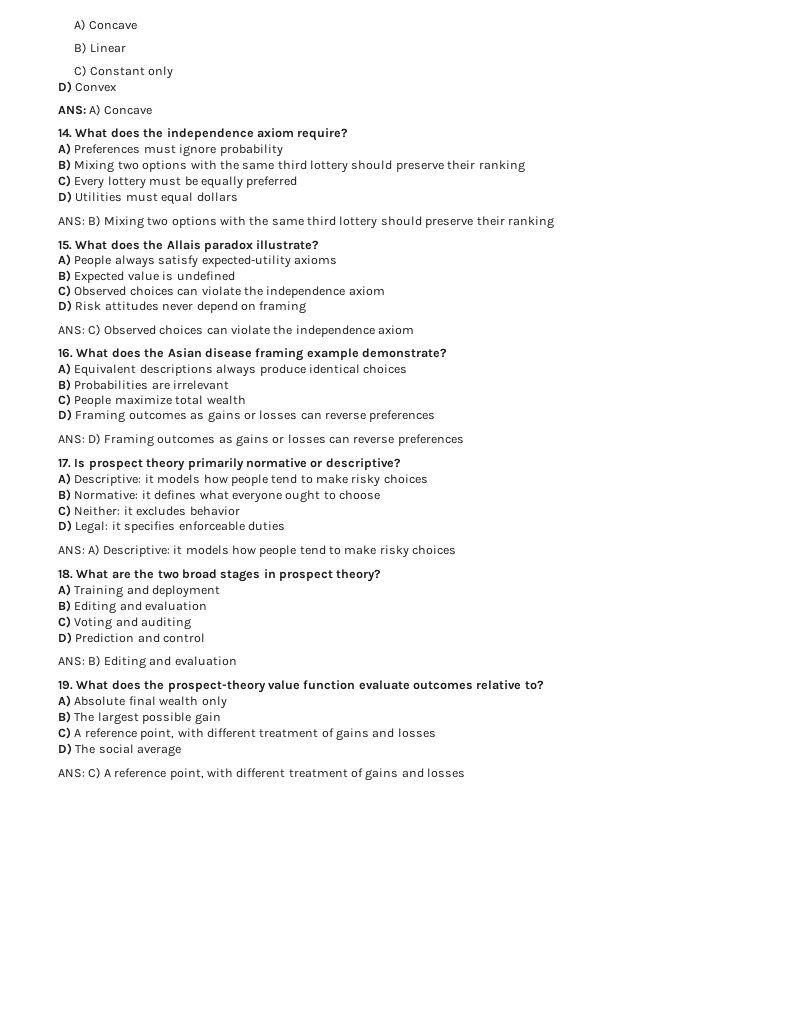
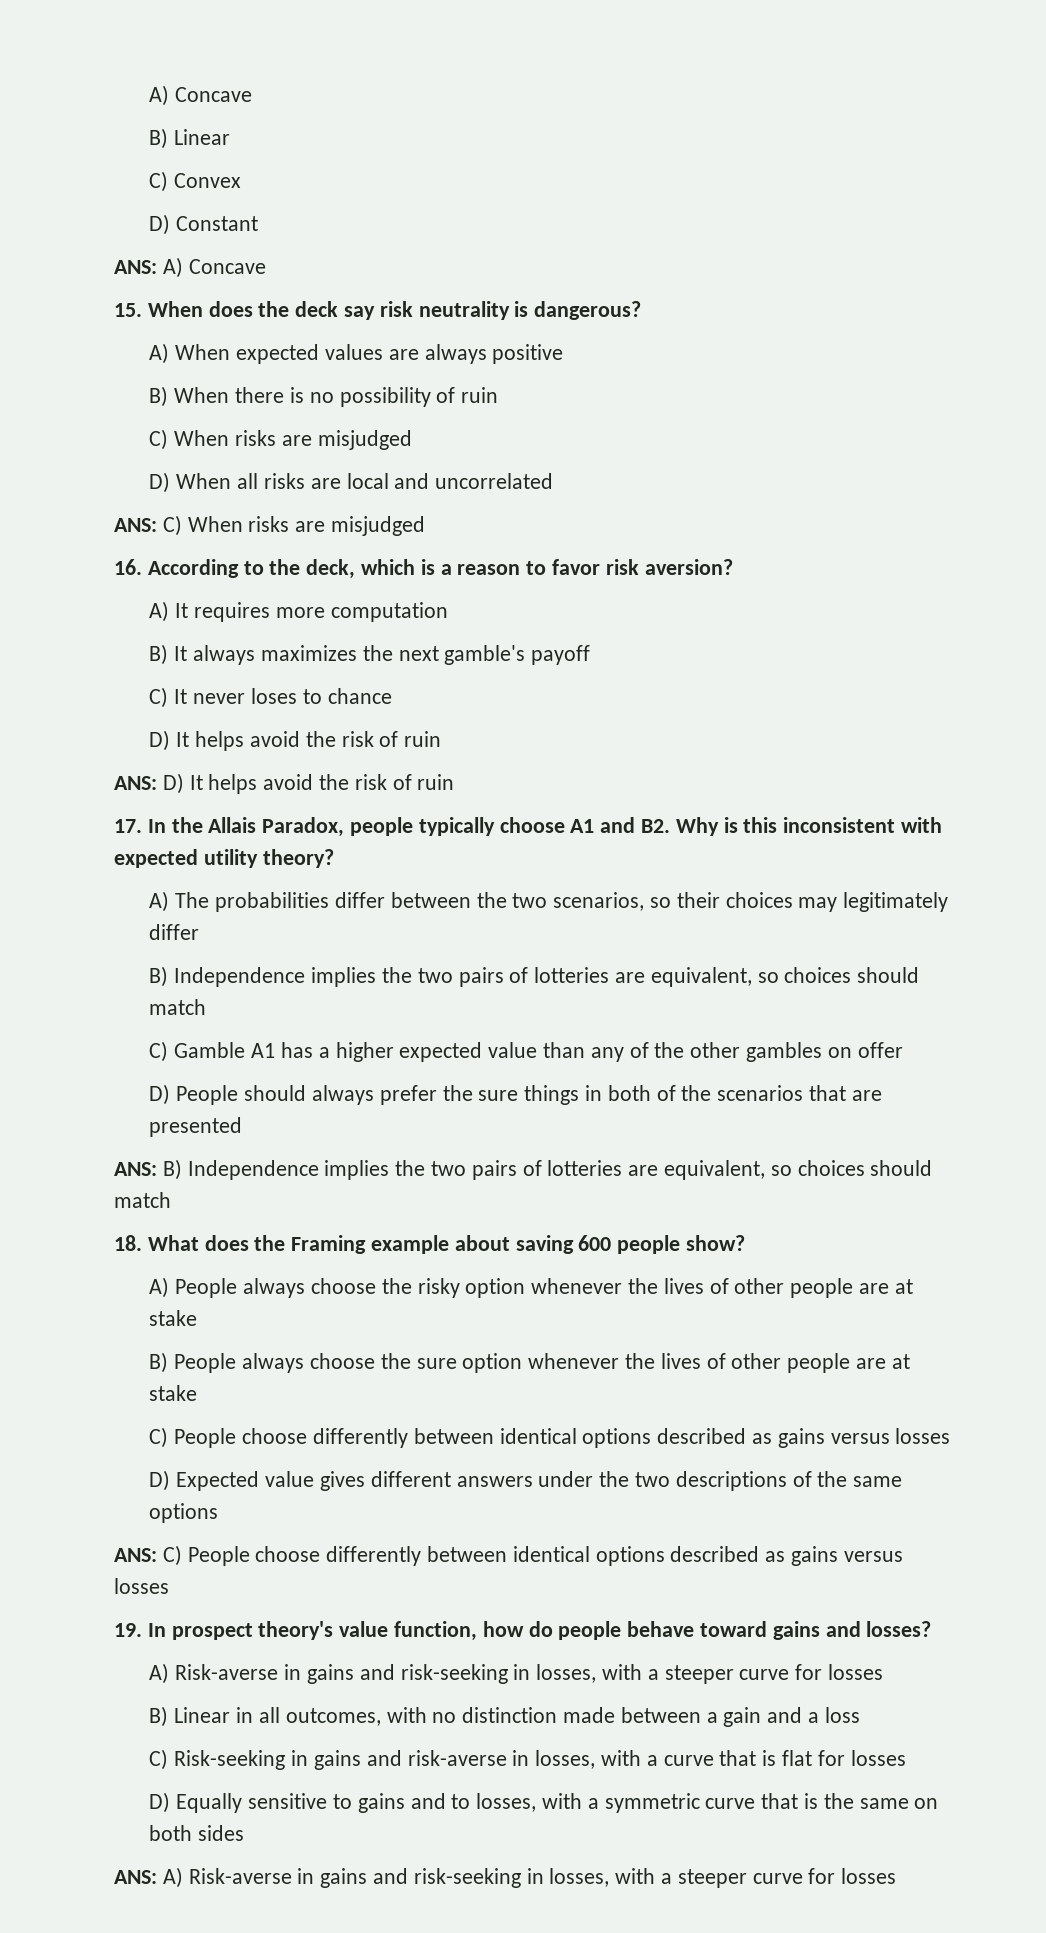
- C) Constant only
- D) Convex
+ C) Convex
+ D) Constant
- 14. What does the independence axiom require?
- A) Preferences must ignore probability
- B) Mixing two options with the same third lottery should preserve their ranking
- C) Every lottery must be equally preferred
- D) Utilities must equal dollars
- ANS: B) Mixing two options with the same third lottery should preserve their ranking
- 15. What does the Allais paradox illustrate?
- A) People always satisfy expected-utility axioms
- B) Expected value is undefined
- C) Observed choices can violate the independence axiom
- D) Risk attitudes never depend on framing
- ANS: C) Observed choices can violate the independence axiom
- 16. What does the Asian disease framing example demonstrate?
- A) Equivalent descriptions always produce identical choices
- B) Probabilities are irrelevant
- C) People maximize total wealth
- D) Framing outcomes as gains or losses can reverse preferences
- ANS: D) Framing outcomes as gains or losses can reverse preferences
- 17. Is prospect theory primarily normative or descriptive?
- A) Descriptive: it models how people tend to make risky choices
- B) Normative: it defines what everyone ought to choose
- C) Neither: it excludes behavior
- D) Legal: it specifies enforceable duties
- ANS: A) Descriptive: it models how people tend to make risky choices
- 18. What are the two broad stages in prospect theory?
- A) Training and deployment
- B) Editing and evaluation
- C) Voting and auditing
- D) Prediction and control
- ANS: B) Editing and evaluation
- 19. What does the prospect-theory value function evaluate outcomes relative to?
- A) Absolute final wealth only
- B) The largest possible gain
- C) A reference point, with different treatment of gains and losses
- D) The social average
- ANS: C) A reference point, with different treatment of gains and losses
+ 15. When does the deck say risk neutrality is dangerous?
+ A) When expected values are always positive
+ B) When there is no possibility of ruin
+ C) When risks are misjudged
+ D) When all risks are local and uncorrelated
+ ANS: C) When risks are misjudged
+ 16. According to the deck, which is a reason to favor risk aversion?
+ A) It requires more computation
+ B) It always maximizes the next gamble's payoff
+ C) It never loses to chance
+ D) It helps avoid the risk of ruin
+ ANS: D) It helps avoid the risk of ruin
+ 17. In the Allais Paradox, people typically choose A1 and B2. Why is this inconsistent with expected utility theory?
+ A) The probabilities differ between the two scenarios, so their choices may legitimately differ
+ B) Independence implies the two pairs of lotteries are equivalent, so choices should match
+ C) Gamble A1 has a higher expected value than any of the other gambles on offer
+ D) People should always prefer the sure things in both of the scenarios that are presented
+ ANS: B) Independence implies the two pairs of lotteries are equivalent, so choices should match
+ 18. What does the Framing example about saving 600 people show?
+ A) People always choose the risky option whenever the lives of other people are at stake
+ B) People always choose the sure option whenever the lives of other people are at stake
+ C) People choose differently between identical options described as gains versus losses
+ D) Expected value gives different answers under the two descriptions of the same options
+ ANS: C) People choose differently between identical options described as gains versus losses
+ 19. In prospect theory's value function, how do people behave toward gains and losses?
+ A) Risk-averse in gains and risk-seeking in losses, with a steeper curve for losses
+ B) Linear in all outcomes, with no distinction made between a gain and a loss
+ C) Risk-seeking in gains and risk-averse in losses, with a curve that is flat for losses
+ D) Equally sensitive to gains and to losses, with a symmetric curve that is the same on both sides
+ ANS: A) Risk-averse in gains and risk-seeking in losses, with a steeper curve for losses

